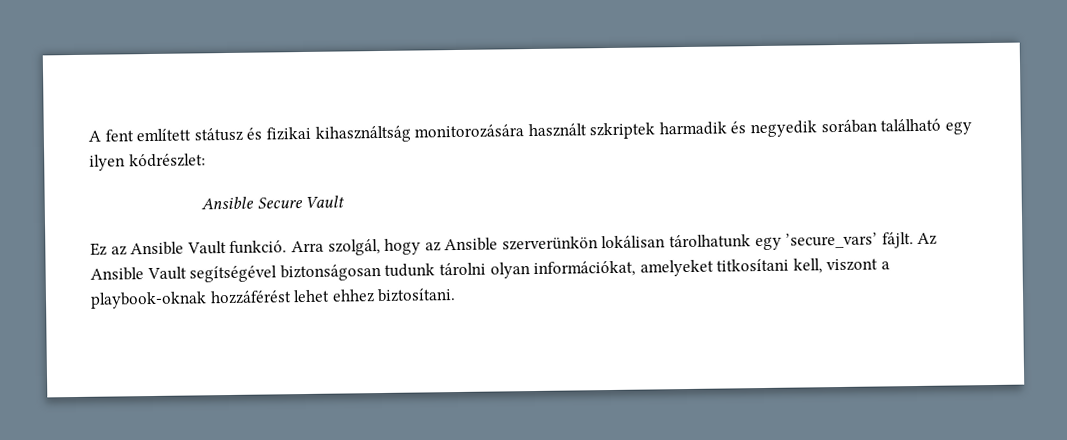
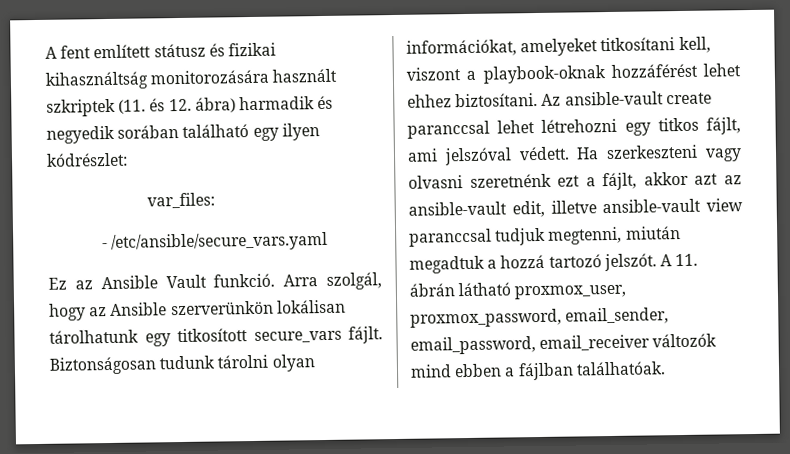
- A fent említett státusz és fizikai kihasználtság monitorozására használt szkriptek harmadik és negyedik sorában található egy ilyen kódrészlet:
+ A fent említett státusz és fizikai kihasználtság monitorozására használt szkriptek (11. és 12. ábra) harmadik és negyedik sorában található egy ilyen kódrészlet:
- Ansible Secure Vault
+ var_files:
+ - /etc/ansible/secure_vars.yaml
- Arra szolgál, hogy az Ansible szerverünkön lokálisan tárolhatunk egy ’secure_vars’ fájlt. Az Ansible Vault segítségével biztonságosan tudunk tárolni olyan információkat, amelyeket titkosítani kell, viszont a playbook-oknak hozzáférést lehet ehhez biztosítani.
+ Arra szolgál, hogy az Ansible szerverünkön lokálisan tárolhatunk egy titkosított secure_vars fájlt. Biztonságosan tudunk tárolni olyan információkat, amelyeket titkosítani kell, viszont a playbook-oknak hozzáférést lehet ehhez biztosítani.
+ Az ansible-vault create paranccsal lehet létrehozni egy titkos fájlt, ami jelszóval védett. Ha szerkeszteni vagy olvasni szeretnénk ezt a fájlt, akkor azt az ansible-vault edit, illetve ansible-vault view paranccsal tudjuk megtenni, miután megadtuk a hozzá tartozó jelszót. A 11. ábrán látható proxmox_user, proxmox_password, email_sender, email_password, email_receiver változók mind ebben a fájlban találhatóak.

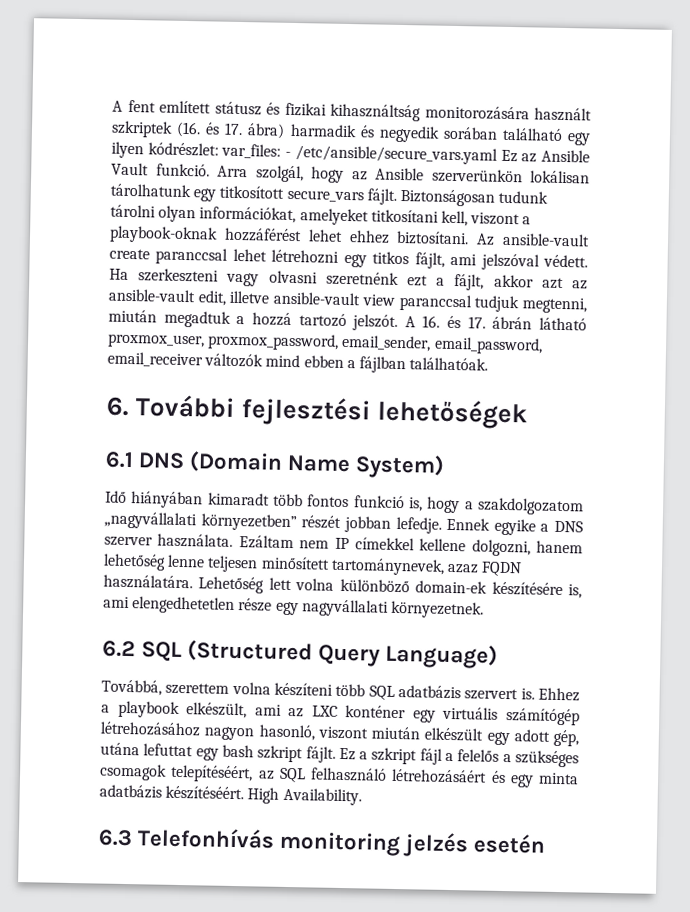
- A fent említett státusz és fizikai kihasználtság monitorozására használt szkriptek (11. és 12. ábra) harmadik és negyedik sorában található egy ilyen kódrészlet:
- var_files:
- - /etc/ansible/secure_vars.yaml
- Ez az Ansible Vault funkció.
+ A fent említett státusz és fizikai kihasználtság monitorozására használt szkriptek (16. és 17. ábra) harmadik és negyedik sorában található egy ilyen kódrészlet: var_files: - /etc/ansible/secure_vars.yaml Ez az Ansible Vault funkció.
- A 11. ábrán látható proxmox_user, proxmox_password, email_sender, email_password, email_receiver változók mind ebben a fájlban találhatóak.
+ A 16. és 17. ábrán látható proxmox_user, proxmox_password, email_sender, email_password, email_receiver változók mind ebben a fájlban találhatóak.
+ 6. További fejlesztési lehetőségek
+ 6.1 DNS (Domain Name System)
+ Idő hiányában kimaradt több fontos funkció is, hogy a szakdolgozatom „nagyvállalati környezetben” részét jobban lefedje. Ennek egyike a DNS szerver használata. Ezáltam nem IP címekkel kellene dolgozni, hanem lehetőség lenne teljesen minősített tartománynevek, azaz FQDN használatára. Lehetőség lett volna különböző domain-ek készítésére is, ami elengedhetetlen része egy nagyvállalati környezetnek.
+ 6.2 SQL (Structured Query Language)
+ Továbbá, szerettem volna készíteni több SQL adatbázis szervert is. Ehhez a playbook elkészült, ami az LXC konténer egy virtuális számítógép létrehozásához nagyon hasonló, viszont miután elkészült egy adott gép, utána lefuttat egy bash szkript fájlt. Ez a szkript fájl a felelős a szükséges csomagok telepítéséért, az SQL felhasználó létrehozásáért és egy minta adatbázis készítéséért. High Availability.
+ 6.3 Telefonhívás monitoring jelzés esetén

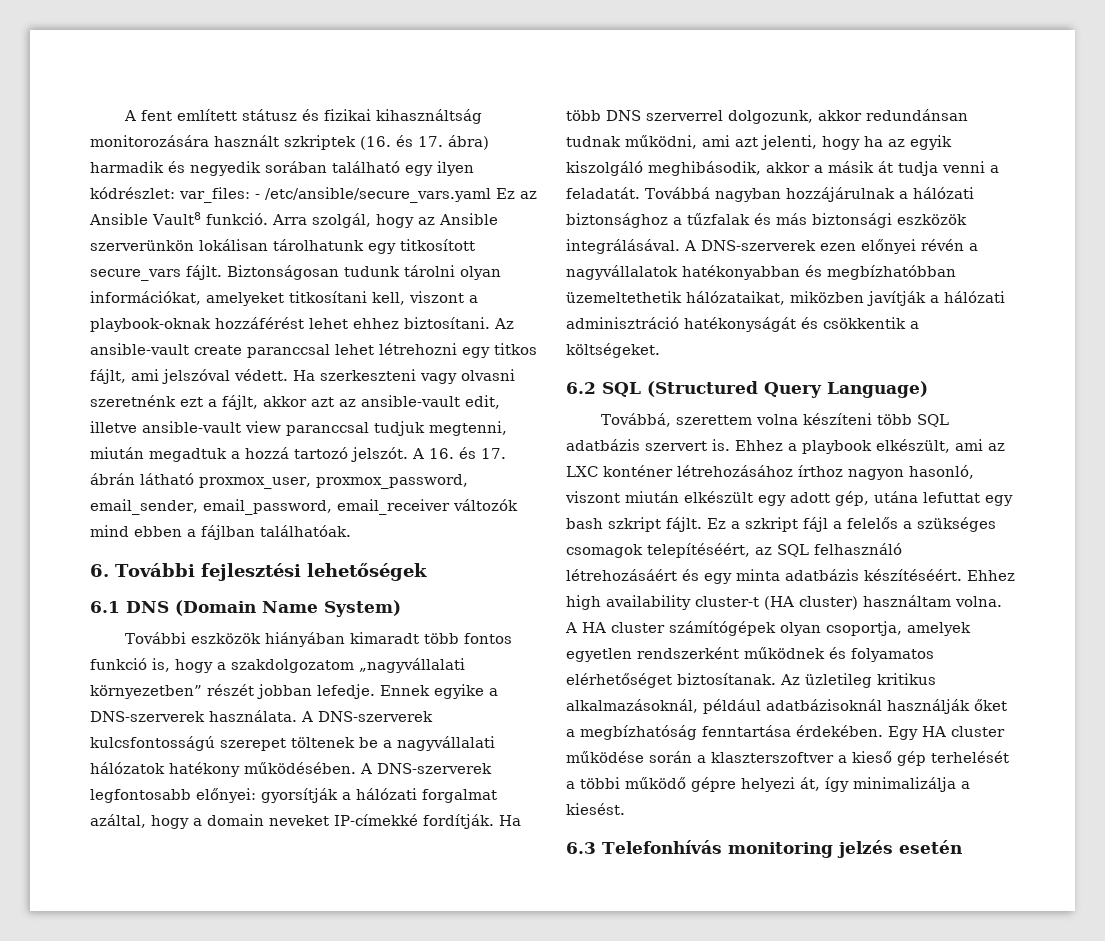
- A fent említett státusz és fizikai kihasználtság monitorozására használt szkriptek (16. és 17. ábra) harmadik és negyedik sorában található egy ilyen kódrészlet: var_files: - /etc/ansible/secure_vars.yaml Ez az Ansible Vault funkció.
+ A fent említett státusz és fizikai kihasználtság monitorozására használt szkriptek (16. és 17. ábra) harmadik és negyedik sorában található egy ilyen kódrészlet: var_files: - /etc/ansible/secure_vars.yaml Ez az Ansible Vault8 funkció.
- Idő hiányában kimaradt több fontos funkció is, hogy a szakdolgozatom „nagyvállalati környezetben” részét jobban lefedje.
+ További eszközök hiányában kimaradt több fontos funkció is, hogy a szakdolgozatom „nagyvállalati környezetben” részét jobban lefedje.
- Ennek egyike a DNS szerver használata. Ezáltam nem IP címekkel kellene dolgozni, hanem lehetőség lenne teljesen minősített tartománynevek, azaz FQDN használatára. Lehetőség lett volna különböző domain-ek készítésére is, ami elengedhetetlen része egy nagyvállalati környezetnek.
+ Ennek egyike a DNS-szerverek használata. A DNS-szerverek kulcsfontosságú szerepet töltenek be a nagyvállalati hálózatok hatékony működésében. A DNS-szerverek legfontosabb előnyei: gyorsítják a hálózati forgalmat azáltal, hogy a domain neveket IP-címekké fordítják. Ha több DNS szerverrel dolgozunk, akkor redundánsan tudnak működni, ami azt jelenti, hogy ha az egyik kiszolgáló meghibásodik, akkor a másik át tudja venni a feladatát. Továbbá nagyban hozzájárulnak a hálózati biztonsághoz a tűzfalak és más biztonsági eszközök integrálásával. A DNS-szerverek ezen előnyei révén a nagyvállalatok hatékonyabban és megbízhatóbban üzemeltethetik hálózataikat, miközben javítják a hálózati adminisztráció hatékonyságát és csökkentik a költségeket.
- Ehhez a playbook elkészült, ami az LXC konténer egy virtuális számítógép létrehozásához nagyon hasonló, viszont miután elkészült egy adott gép, utána lefuttat egy bash szkript fájlt.
+ Ehhez a playbook elkészült, ami az LXC konténer létrehozásához írthoz nagyon hasonló, viszont miután elkészült egy adott gép, utána lefuttat egy bash szkript fájlt.
- High Availability.
+ Ehhez high availability cluster-t (HA cluster) használtam volna. A HA cluster számítógépek olyan csoportja, amelyek egyetlen rendszerként működnek és folyamatos elérhetőséget biztosítanak. Az üzletileg kritikus alkalmazásoknál, például adatbázisoknál használják őket a megbízhatóság fenntartása érdekében. Egy HA cluster működése során a klaszterszoftver a kieső gép terhelését a többi működő gépre helyezi át, így minimalizálja a kiesést.

